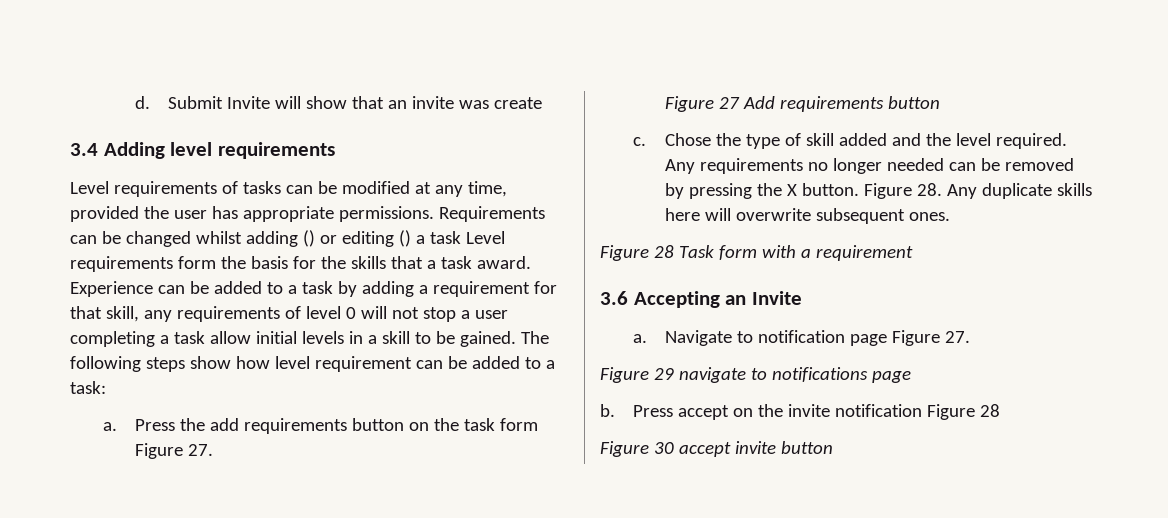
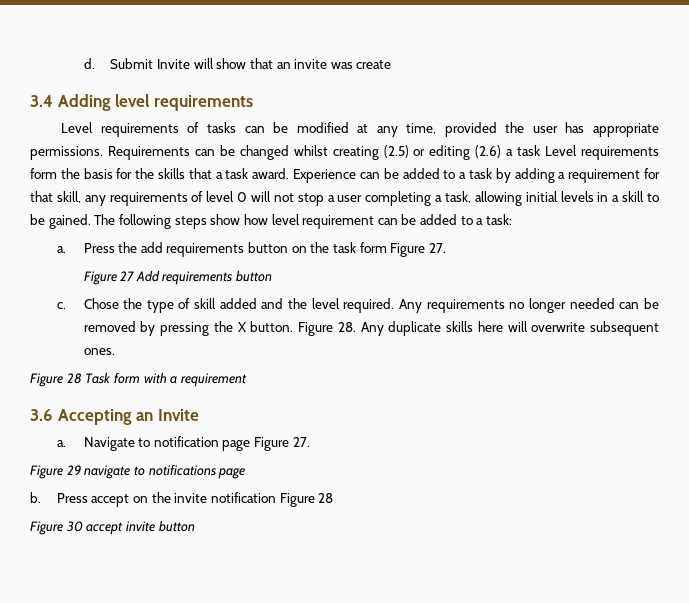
- Requirements can be changed whilst adding () or editing () a task Level requirements form the basis for the skills that a task award.
+ Requirements can be changed whilst creating (2.5) or editing (2.6) a task Level requirements form the basis for the skills that a task award.
- Experience can be added to a task by adding a requirement for that skill, any requirements of level 0 will not stop a user completing a task allow initial levels in a skill to be gained.
+ Experience can be added to a task by adding a requirement for that skill, any requirements of level 0 will not stop a user completing a task, allowing initial levels in a skill to be gained.

